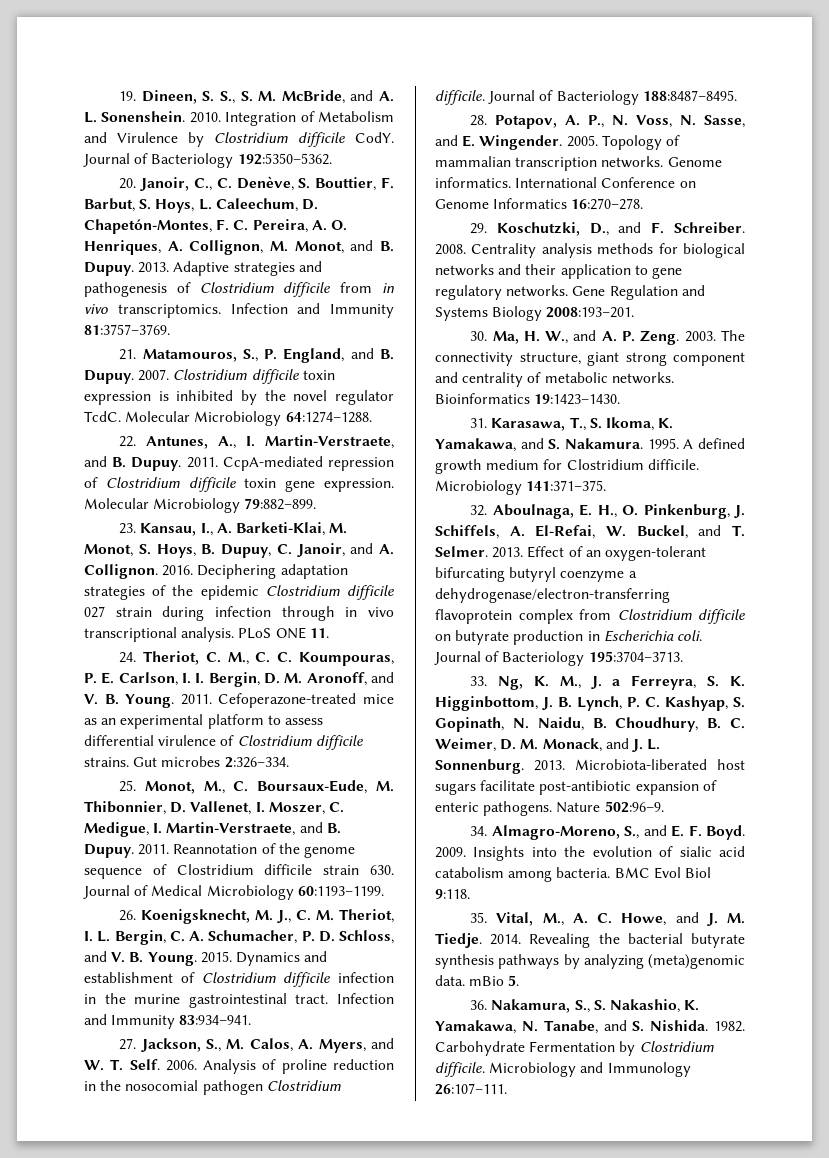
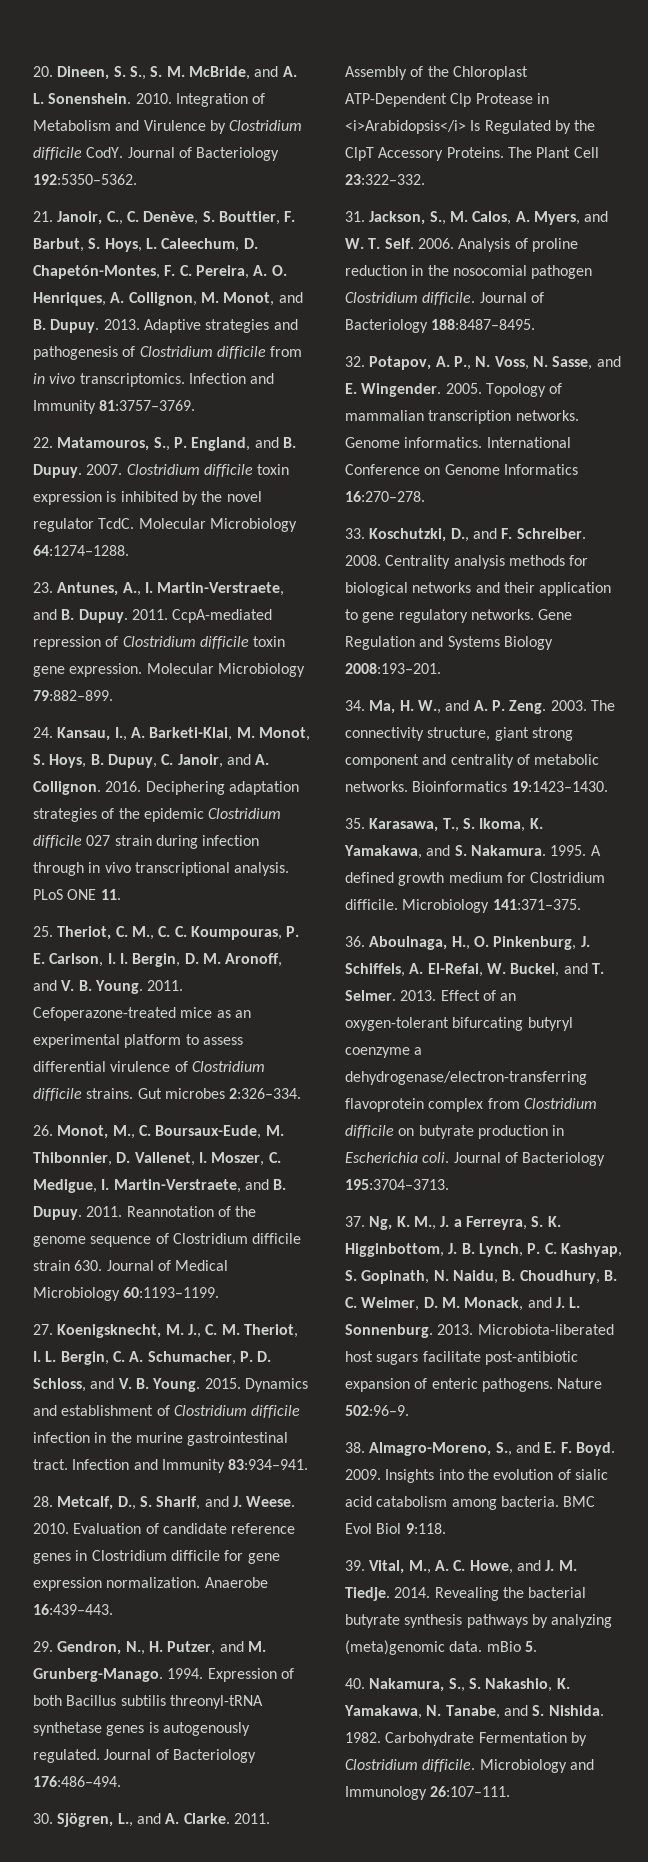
- 19. Dineen, S. S., S. M. McBride, and A. L. Sonenshein.
+ 20. Dineen, S. S., S. M. McBride, and A. L. Sonenshein.
- 20. Janoir, C., C. Denève, S. Bouttier, F. Barbut, S. Hoys, L. Caleechum, D. Chapetón-Montes, F. C. Pereira, A. O. Henriques, A. Collignon, M. Monot, and B. Dupuy.
+ 21. Janoir, C., C. Denève, S. Bouttier, F. Barbut, S. Hoys, L. Caleechum, D. Chapetón-Montes, F. C. Pereira, A. O. Henriques, A. Collignon, M. Monot, and B. Dupuy.
- 21. Matamouros, S., P. England, and B. Dupuy.
+ 22. Matamouros, S., P. England, and B. Dupuy.
- 22. Antunes, A., I. Martin-Verstraete, and B. Dupuy.
+ 23. Antunes, A., I. Martin-Verstraete, and B. Dupuy.
- 23. Kansau, I., A. Barketi-Klai, M. Monot, S. Hoys, B. Dupuy, C. Janoir, and A. Collignon.
+ 24. Kansau, I., A. Barketi-Klai, M. Monot, S. Hoys, B. Dupuy, C. Janoir, and A. Collignon.
- 24. Theriot, C. M., C. C. Koumpouras, P. E. Carlson, I. I. Bergin, D. M. Aronoff, and V. B. Young.
+ 25. Theriot, C. M., C. C. Koumpouras, P. E. Carlson, I. I. Bergin, D. M. Aronoff, and V. B. Young.
- 25. Monot, M., C. Boursaux-Eude, M. Thibonnier, D. Vallenet, I. Moszer, C. Medigue, I. Martin-Verstraete, and B. Dupuy.
+ 26. Monot, M., C. Boursaux-Eude, M. Thibonnier, D. Vallenet, I. Moszer, C. Medigue, I. Martin-Verstraete, and B. Dupuy.
- 26. Koenigsknecht, M. J., C. M. Theriot, I. L. Bergin, C. A. Schumacher, P. D. Schloss, and V. B. Young.
+ 27. Koenigsknecht, M. J., C. M. Theriot, I. L. Bergin, C. A. Schumacher, P. D. Schloss, and V. B. Young.
- 27. Jackson, S., M. Calos, A. Myers, and W. T. Self.
+ 28. Metcalf, D., S. Sharif, and J. Weese. 2010. Evaluation of candidate reference genes in Clostridium difficile for gene expression normalization. Anaerobe 16:439–443.
+ 29. Gendron, N., H. Putzer, and M. Grunberg-Manago. 1994. Expression of both Bacillus subtilis threonyl-tRNA synthetase genes is autogenously regulated. Journal of Bacteriology 176:486–494.
+ 30. Sjögren, L., and A. Clarke. 2011. Assembly of the Chloroplast ATP-Dependent Clp Protease in <i>Arabidopsis</i> Is Regulated by the ClpT Accessory Proteins. The Plant Cell 23:322–332.
+ 31. Jackson, S., M. Calos, A. Myers, and W. T. Self.
- 28. Potapov, A. P., N. Voss, N. Sasse, and E. Wingender.
+ 32. Potapov, A. P., N. Voss, N. Sasse, and E. Wingender.
- 29. Koschutzki, D., and F. Schreiber.
+ 33. Koschutzki, D., and F. Schreiber.
- 30. Ma, H. W., and A. P. Zeng.
+ 34. Ma, H. W., and A. P. Zeng.
- 31. Karasawa, T., S. Ikoma, K. Yamakawa, and S. Nakamura.
+ 35. Karasawa, T., S. Ikoma, K. Yamakawa, and S. Nakamura.
- 32. Aboulnaga, E. H., O. Pinkenburg, J. Schiffels, A. El-Refai, W. Buckel, and T. Selmer.
+ 36. Aboulnaga, H., O. Pinkenburg, J. Schiffels, A. El-Refai, W. Buckel, and T. Selmer.
- 33. Ng, K. M., J. a Ferreyra, S. K. Higginbottom, J. B. Lynch, P. C. Kashyap, S. Gopinath, N. Naidu, B. Choudhury, B. C. Weimer, D. M. Monack, and J. L. Sonnenburg.
+ 37. Ng, K. M., J. a Ferreyra, S. K. Higginbottom, J. B. Lynch, P. C. Kashyap, S. Gopinath, N. Naidu, B. Choudhury, B. C. Weimer, D. M. Monack, and J. L. Sonnenburg.
- 34. Almagro-Moreno, S., and E. F. Boyd.
+ 38. Almagro-Moreno, S., and E. F. Boyd.
- 35. Vital, M., A. C. Howe, and J. M. Tiedje.
+ 39. Vital, M., A. C. Howe, and J. M. Tiedje.
- 36. Nakamura, S., S. Nakashio, K. Yamakawa, N. Tanabe, and S. Nishida.
+ 40. Nakamura, S., S. Nakashio, K. Yamakawa, N. Tanabe, and S. Nishida.

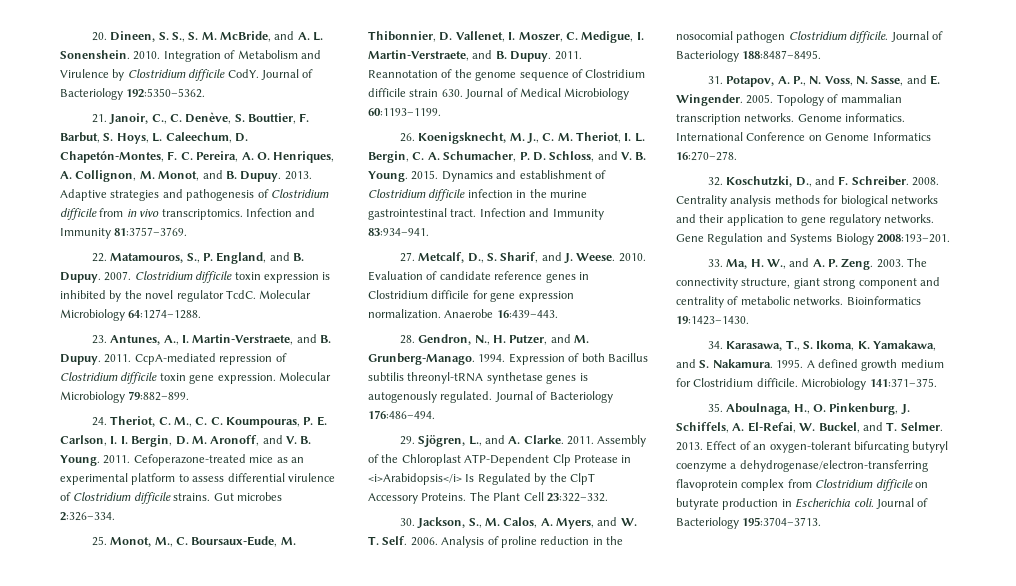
- 24. Kansau, I., A. Barketi-Klai, M. Monot, S. Hoys, B. Dupuy, C. Janoir, and A. Collignon. 2016. Deciphering adaptation strategies of the epidemic Clostridium difficile 027 strain during infection through in vivo transcriptional analysis. PLoS ONE 11.
- 25. Theriot, C. M., C. C. Koumpouras, P. E. Carlson, I. I. Bergin, D. M. Aronoff, and V. B. Young.
+ 24. Theriot, C. M., C. C. Koumpouras, P. E. Carlson, I. I. Bergin, D. M. Aronoff, and V. B. Young.
- 26. Monot, M., C. Boursaux-Eude, M. Thibonnier, D. Vallenet, I. Moszer, C. Medigue, I. Martin-Verstraete, and B. Dupuy.
+ 25. Monot, M., C. Boursaux-Eude, M. Thibonnier, D. Vallenet, I. Moszer, C. Medigue, I. Martin-Verstraete, and B. Dupuy.
- 27. Koenigsknecht, M. J., C. M. Theriot, I. L. Bergin, C. A. Schumacher, P. D. Schloss, and V. B. Young.
+ 26. Koenigsknecht, M. J., C. M. Theriot, I. L. Bergin, C. A. Schumacher, P. D. Schloss, and V. B. Young.
- 28. Metcalf, D., S. Sharif, and J. Weese.
+ 27. Metcalf, D., S. Sharif, and J. Weese.
- 29. Gendron, N., H. Putzer, and M. Grunberg-Manago.
+ 28. Gendron, N., H. Putzer, and M. Grunberg-Manago.
- 30. Sjögren, L., and A. Clarke.
+ 29. Sjögren, L., and A. Clarke.
- 31. Jackson, S., M. Calos, A. Myers, and W. T. Self.
+ 30. Jackson, S., M. Calos, A. Myers, and W. T. Self.
- 32. Potapov, A. P., N. Voss, N. Sasse, and E. Wingender.
+ 31. Potapov, A. P., N. Voss, N. Sasse, and E. Wingender.
- 33. Koschutzki, D., and F. Schreiber.
+ 32. Koschutzki, D., and F. Schreiber.
- 34. Ma, H. W., and A. P. Zeng.
+ 33. Ma, H. W., and A. P. Zeng.
- 35. Karasawa, T., S. Ikoma, K. Yamakawa, and S. Nakamura.
+ 34. Karasawa, T., S. Ikoma, K. Yamakawa, and S. Nakamura.
- 36. Aboulnaga, H., O. Pinkenburg, J. Schiffels, A. El-Refai, W. Buckel, and T. Selmer.
+ 35. Aboulnaga, H., O. Pinkenburg, J. Schiffels, A. El-Refai, W. Buckel, and T. Selmer.
- 37. Ng, K. M., J. a Ferreyra, S. K. Higginbottom, J. B. Lynch, P. C. Kashyap, S. Gopinath, N. Naidu, B. Choudhury, B. C. Weimer, D. M. Monack, and J. L. Sonnenburg. 2013. Microbiota-liberated host sugars facilitate post-antibiotic expansion of enteric pathogens. Nature 502:96–9.
- 38. Almagro-Moreno, S., and E. F. Boyd. 2009. Insights into the evolution of sialic acid catabolism among bacteria. BMC Evol Biol 9:118.
- 39. Vital, M., A. C. Howe, and J. M. Tiedje. 2014. Revealing the bacterial butyrate synthesis pathways by analyzing (meta)genomic data. mBio 5.
- 40. Nakamura, S., S. Nakashio, K. Yamakawa, N. Tanabe, and S. Nishida. 1982. Carbohydrate Fermentation by Clostridium difficile. Microbiology and Immunology 26:107–111.

